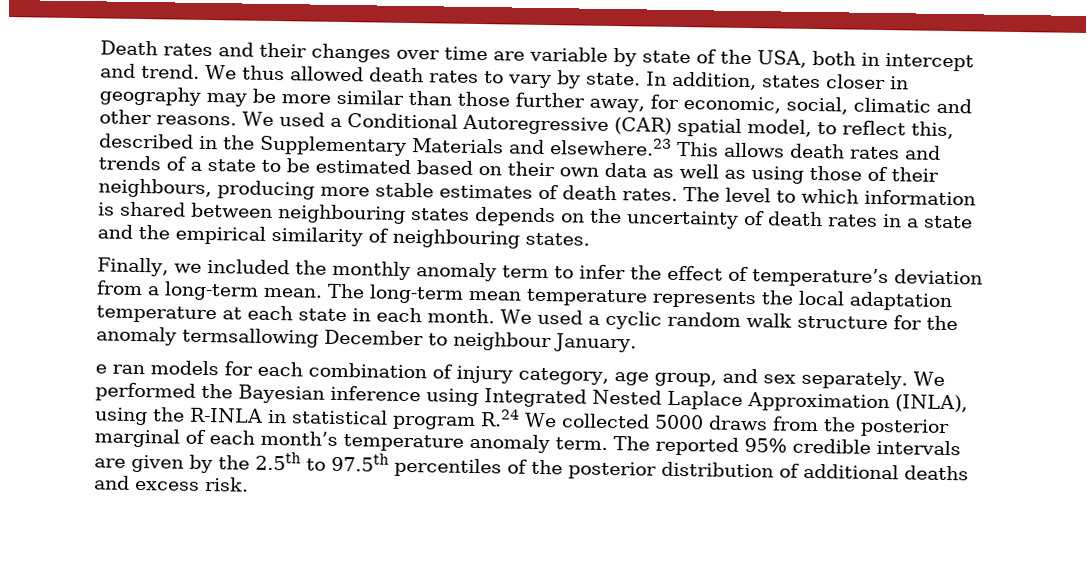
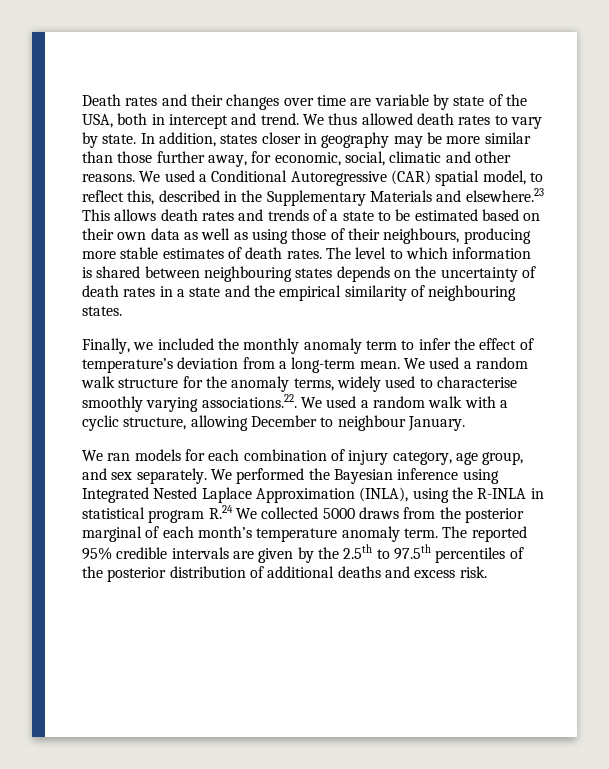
- The long-term mean temperature represents the local adaptation temperature at each state in each month. We used a cyclic random walk structure for the anomaly termsallowing December to neighbour January.
+ We used a random walk structure for the anomaly terms, widely used to characterise smoothly varying associations.22. We used a random walk with a cyclic structure, allowing December to neighbour January.
- e ran models for each combination of injury category, age group, and sex separately.
+ We ran models for each combination of injury category, age group, and sex separately.

